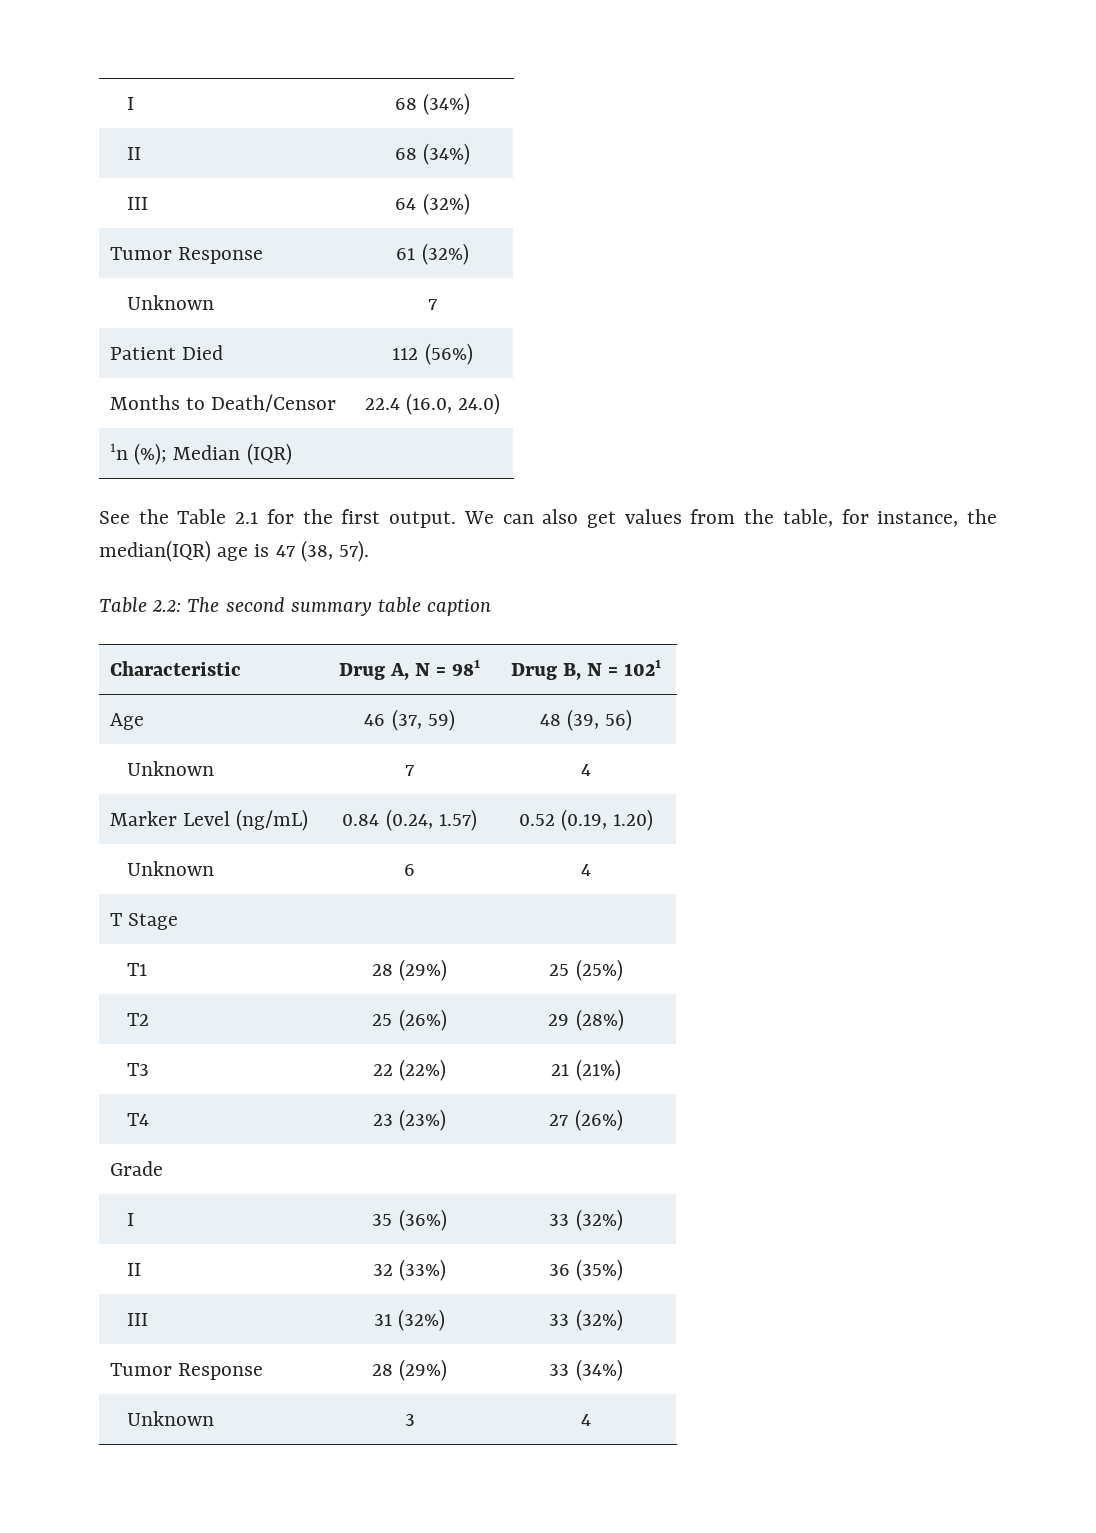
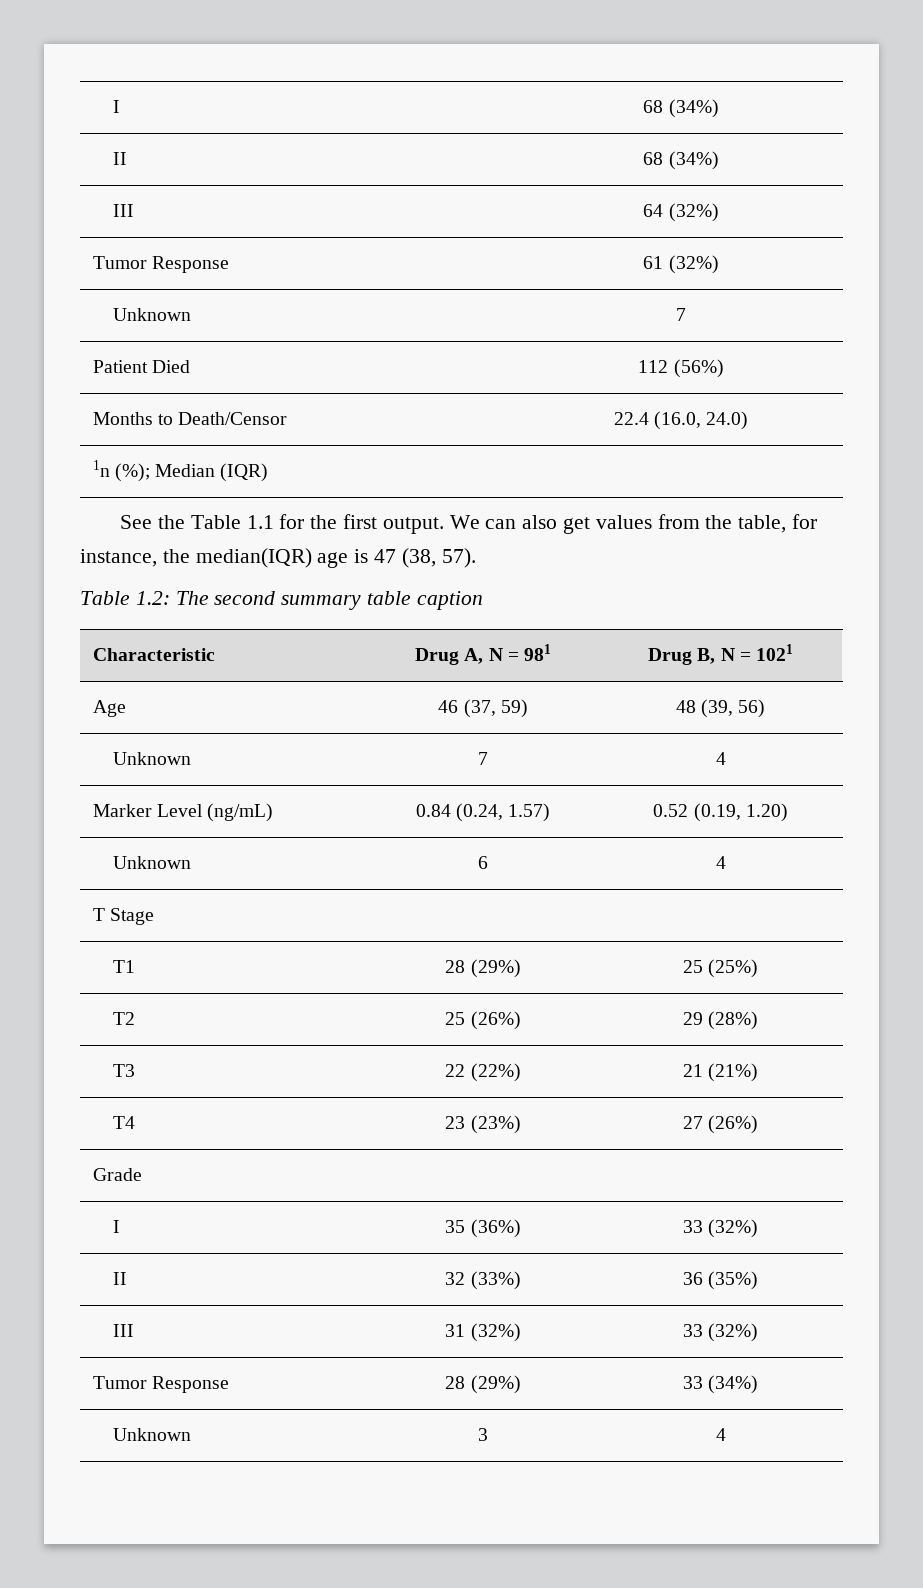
- See the Table 2.1 for the first output.
+ See the Table 1.1 for the first output.
- Table 2.2: The second summary table caption
+ Table 1.2: The second summary table caption

